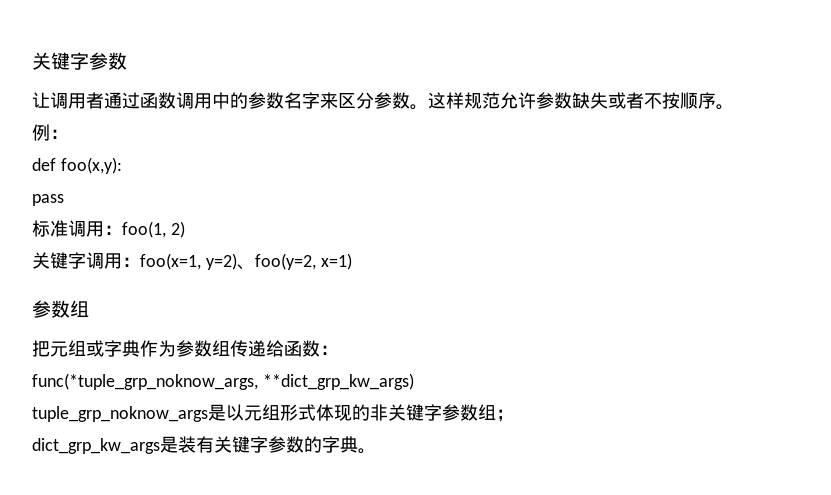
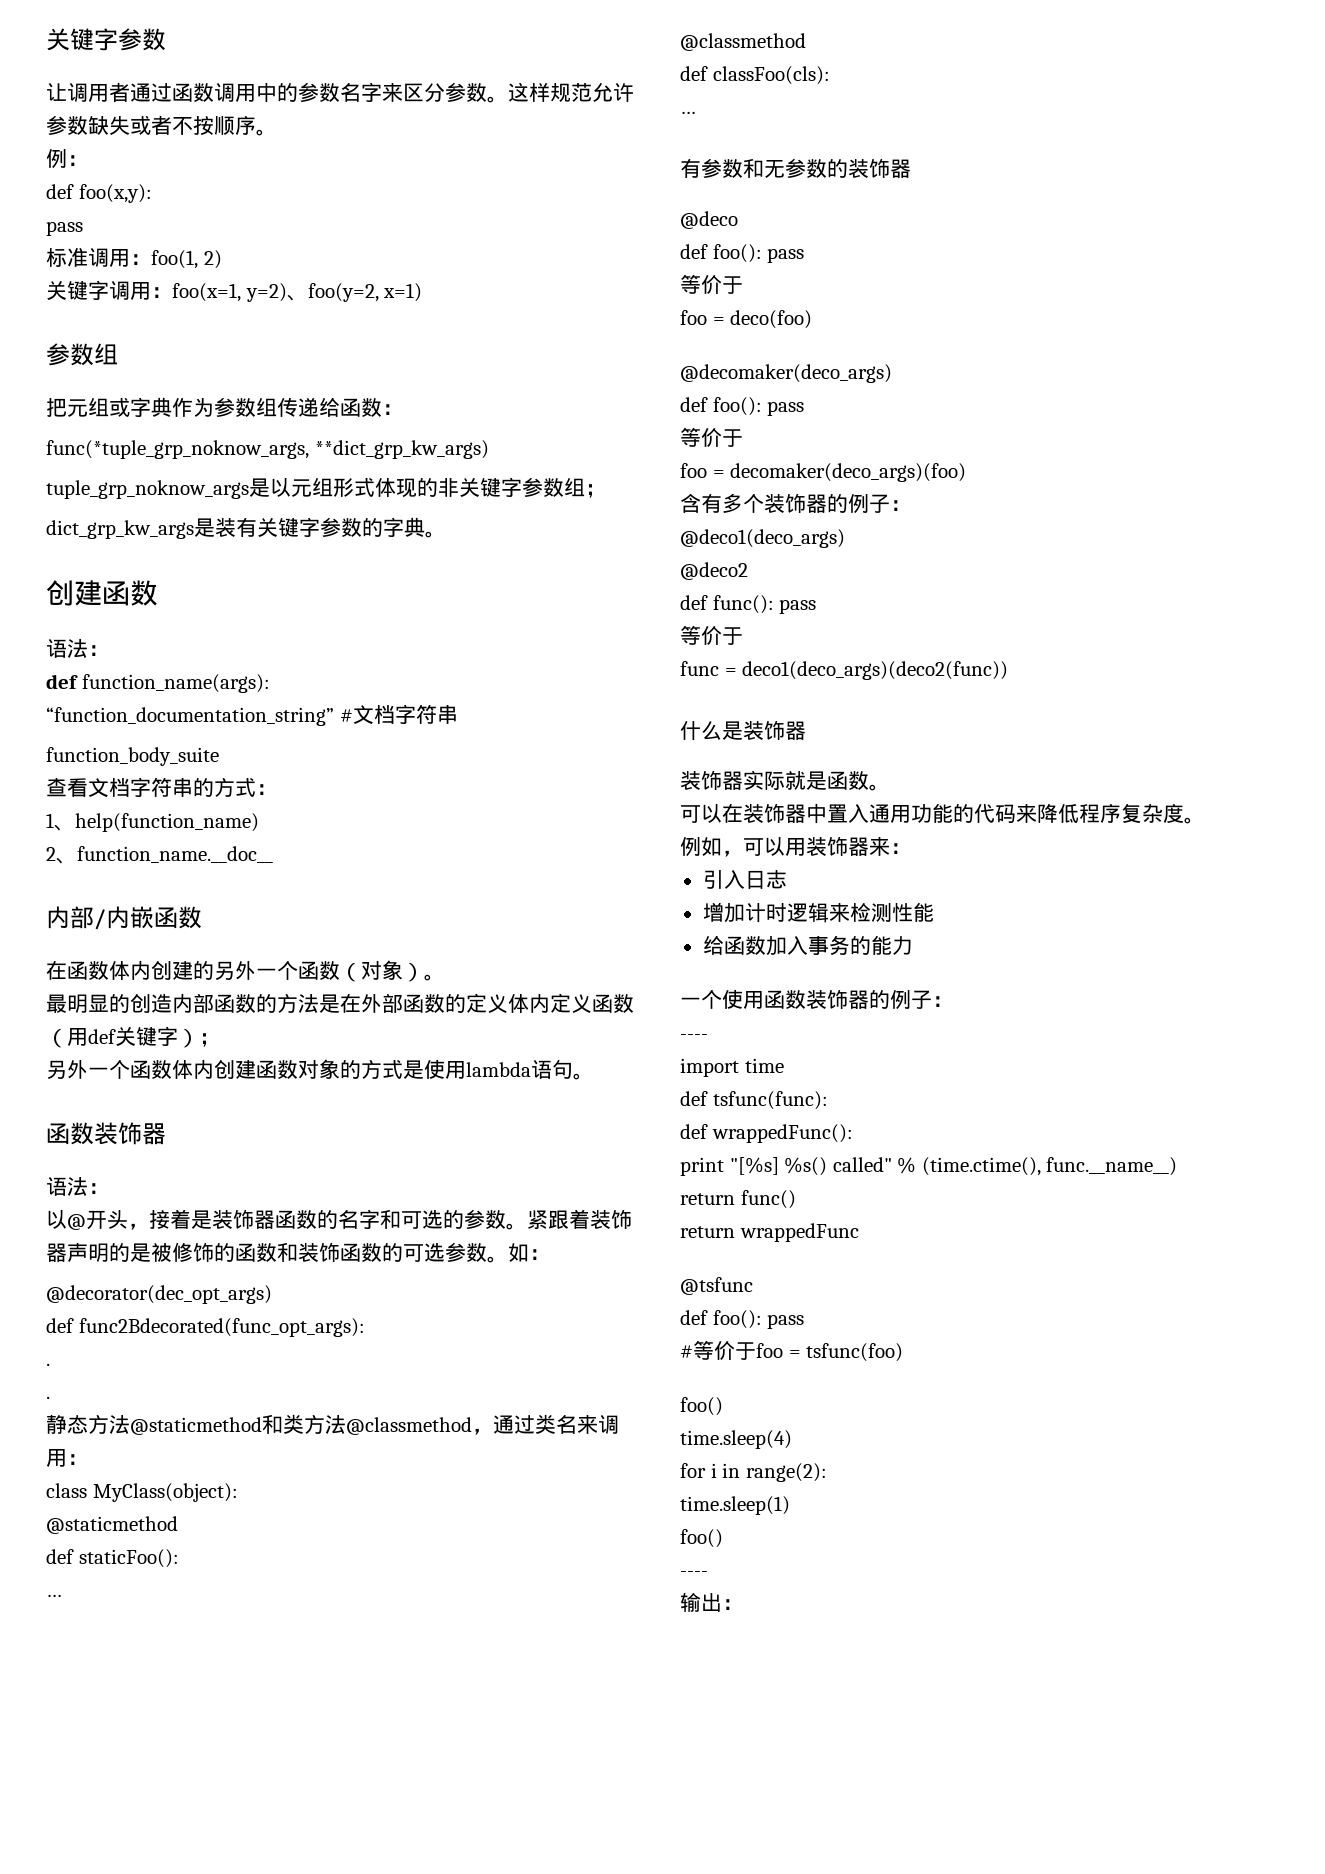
  dict_grp_kw_args是装有关键字参数的字典。
+ 创建函数
+ 语法：
+ def function_name(args):
+ “function_documentation_string” #文档字符串
+ function_body_suite
+ 查看文档字符串的方式：
+ 1、help(function_name)
+ 2、function_name.__doc__
+ 内部/内嵌函数
+ 在函数体内创建的另外一个函数（对象）。
+ 最明显的创造内部函数的方法是在外部函数的定义体内定义函数（用def关键字）；
+ 另外一个函数体内创建函数对象的方式是使用lambda语句。
+ 函数装饰器
+ 语法：
+ 以@开头，接着是装饰器函数的名字和可选的参数。紧跟着装饰器声明的是被修饰的函数和装饰函数的可选参数。如：
+ @decorator(dec_opt_args)
+ def func2Bdecorated(func_opt_args):
+ .
+ .
+ 静态方法@staticmethod和类方法@classmethod，通过类名来调用：
+ class MyClass(object):
+ @staticmethod
+ def staticFoo():
+ …
+ @classmethod
+ def classFoo(cls):
+ …
+ 有参数和无参数的装饰器
+ @deco
+ def foo(): pass
+ 等价于
+ foo = deco(foo)
+ @decomaker(deco_args)
+ def foo(): pass
+ 等价于
+ foo = decomaker(deco_args)(foo)
+ 含有多个装饰器的例子：
+ @deco1(deco_args)
+ @deco2
+ def func(): pass
+ 等价于
+ func = deco1(deco_args)(deco2(func))
+ 什么是装饰器
+ 装饰器实际就是函数。
+ 可以在装饰器中置入通用功能的代码来降低程序复杂度。
+ 例如，可以用装饰器来：
+ 引入日志
+ 增加计时逻辑来检测性能
+ 给函数加入事务的能力
+ 一个使用函数装饰器的例子：
+ ----
+ import time
+ def tsfunc(func):
+ def wrappedFunc():
+ print "[%s] %s() called" % (time.ctime(), func.__name__)
+ return func()
+ return wrappedFunc
+ @tsfunc
+ def foo(): pass
+ #等价于foo = tsfunc(foo)
+ foo()
+ time.sleep(4)
+ for i in range(2):
+ time.sleep(1)
+ foo()
+ ----
+ 输出：

